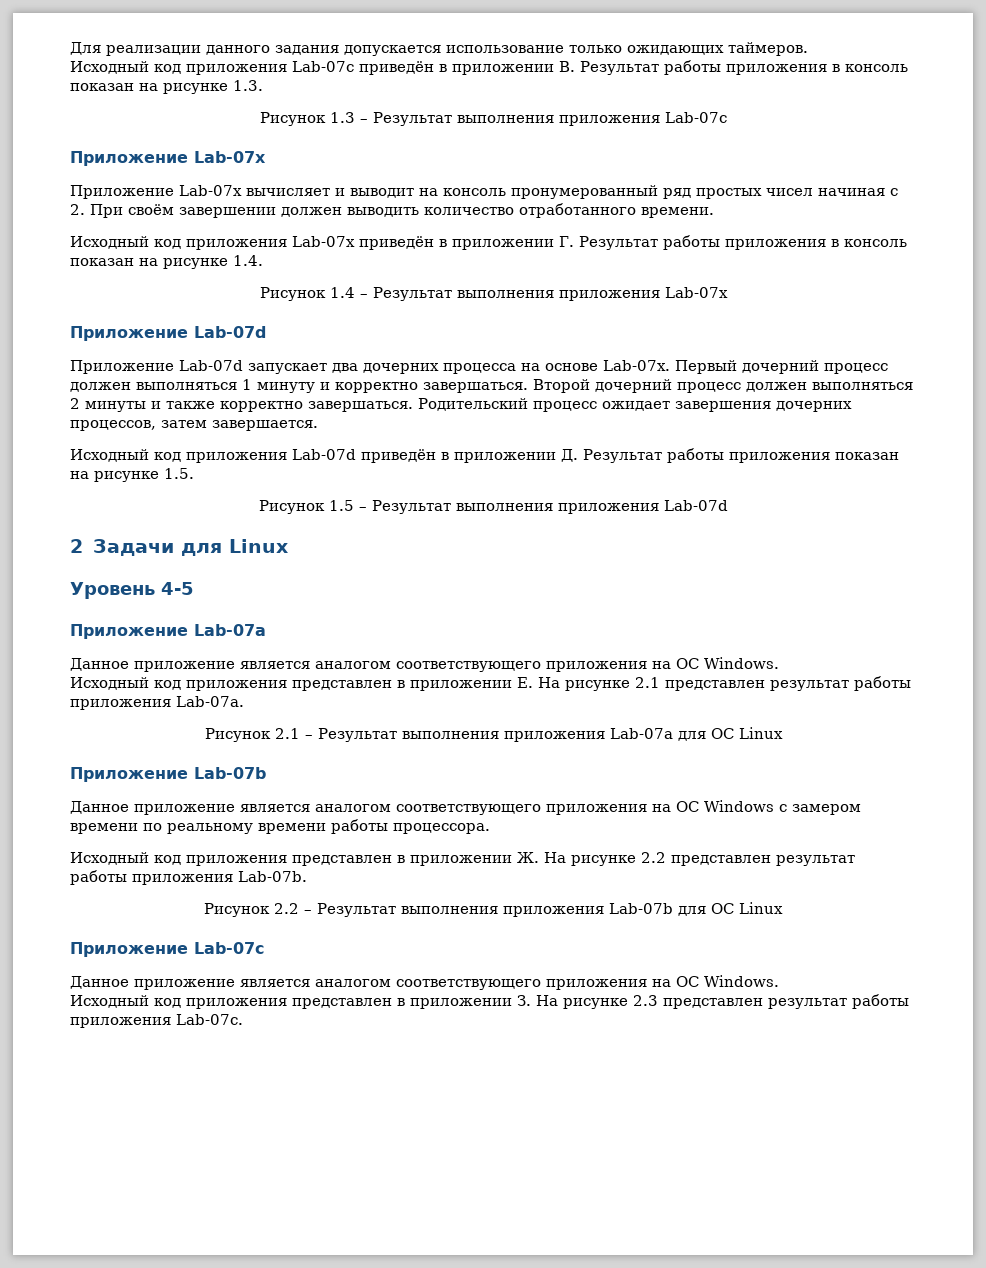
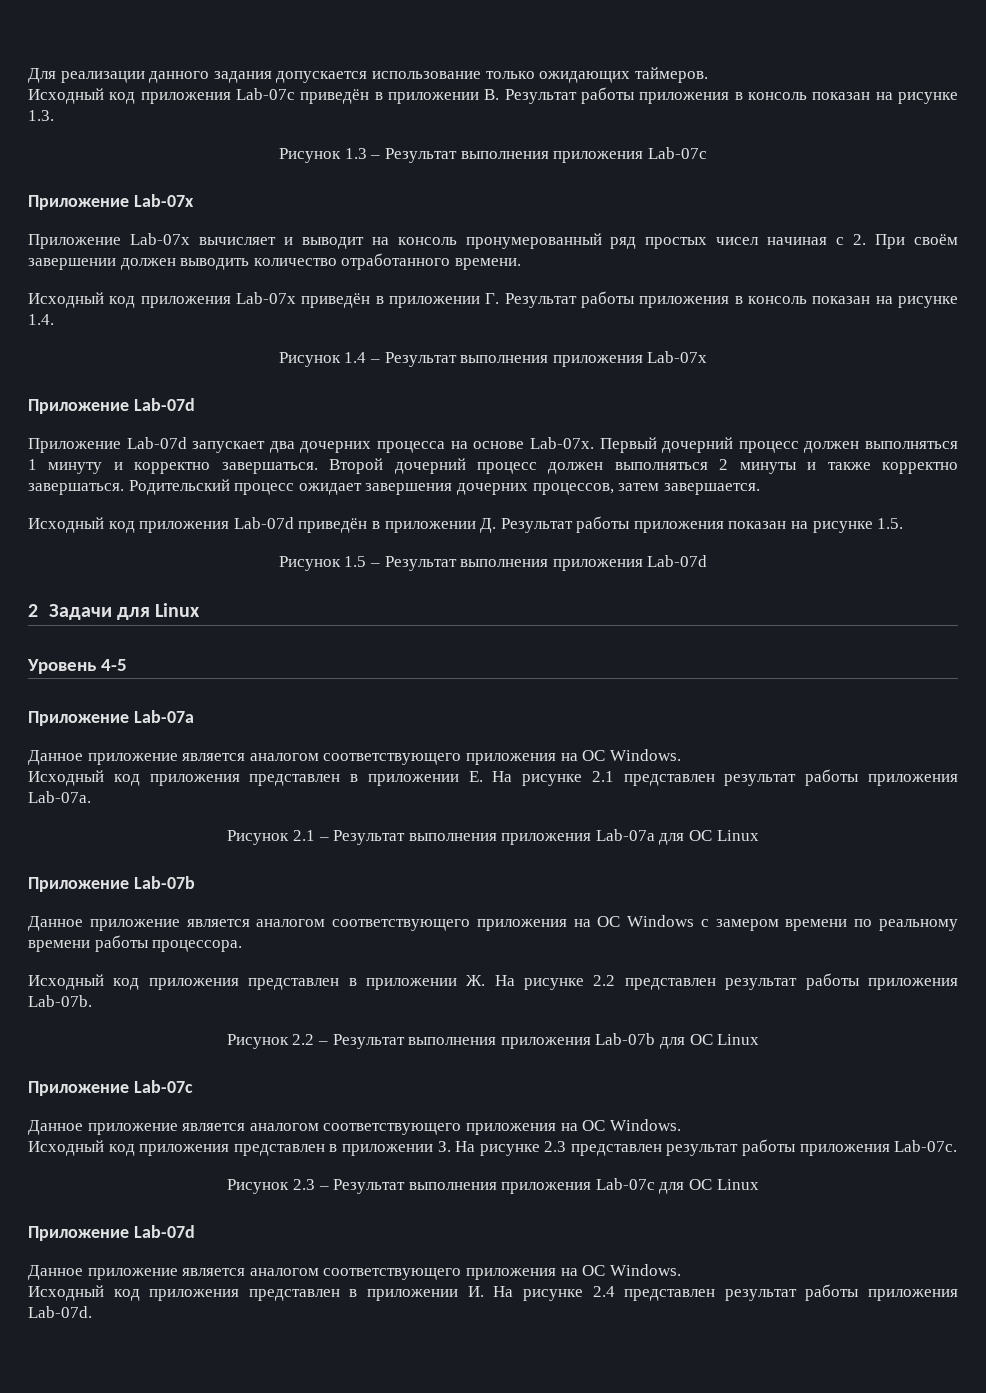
+ Рисунок 2.3 – Результат выполнения приложения Lab-07c для ОС Linux
+ Приложение Lab-07d
+ Данное приложение является аналогом соответствующего приложения на ОС Windows.
+ Исходный код приложения представлен в приложении И. На рисунке 2.4 представлен результат работы приложения Lab-07d.

